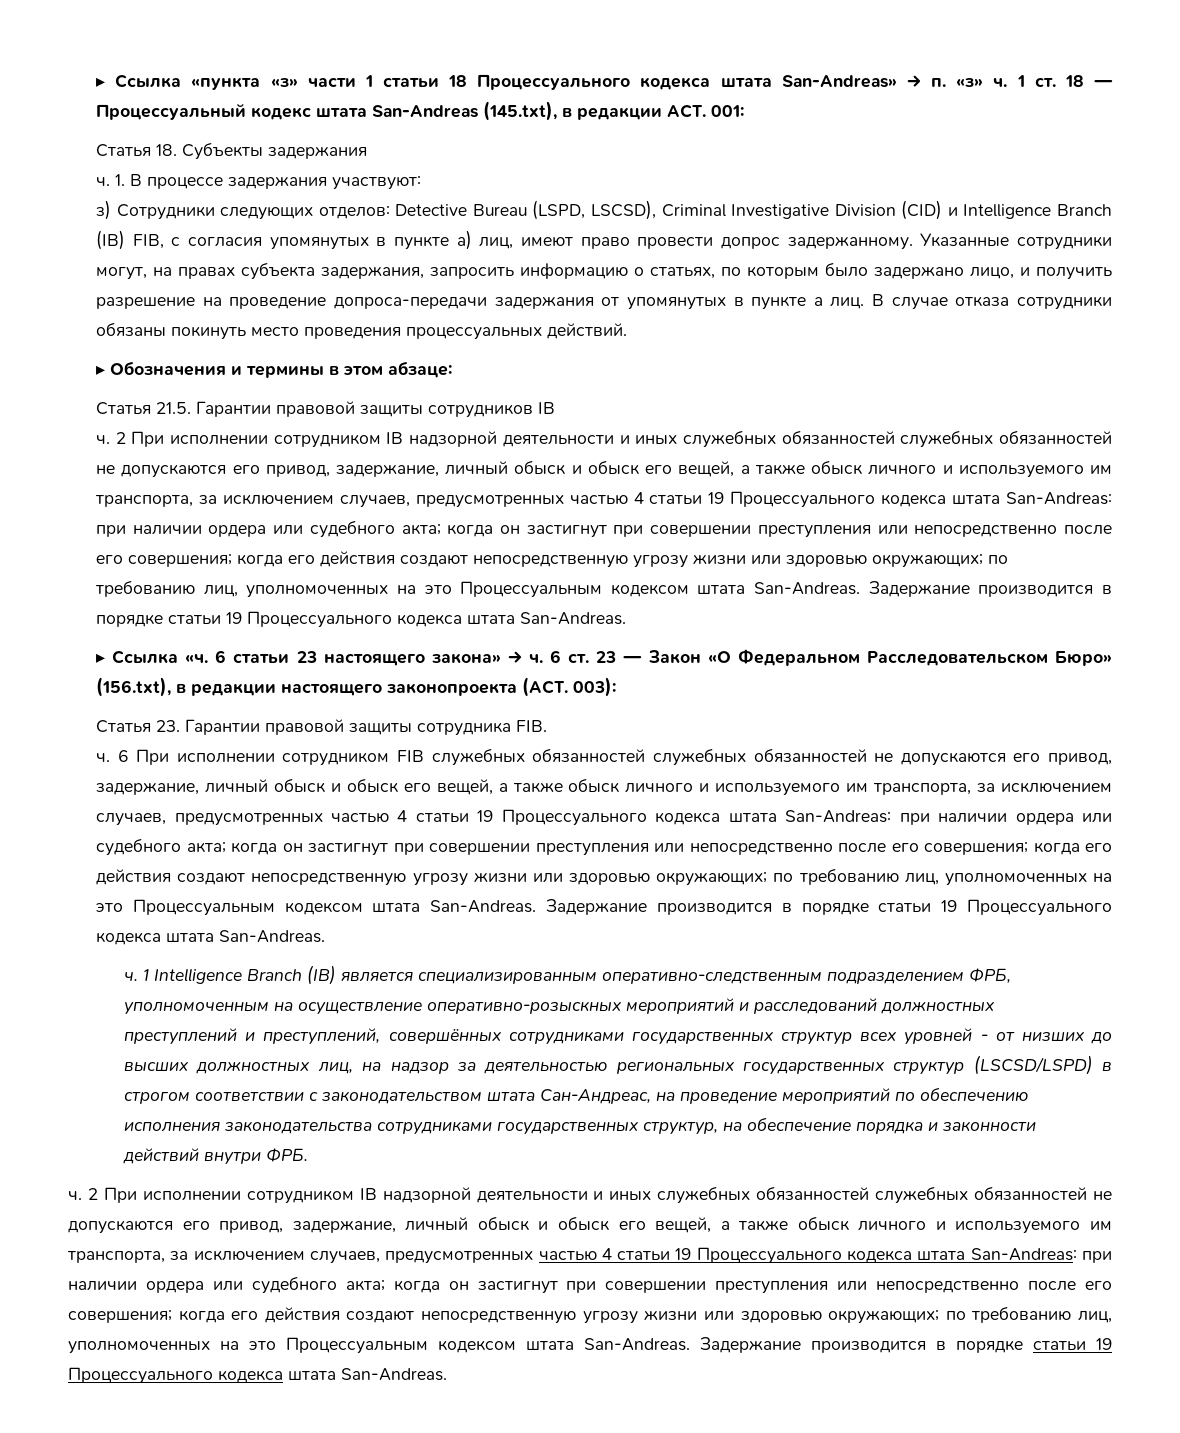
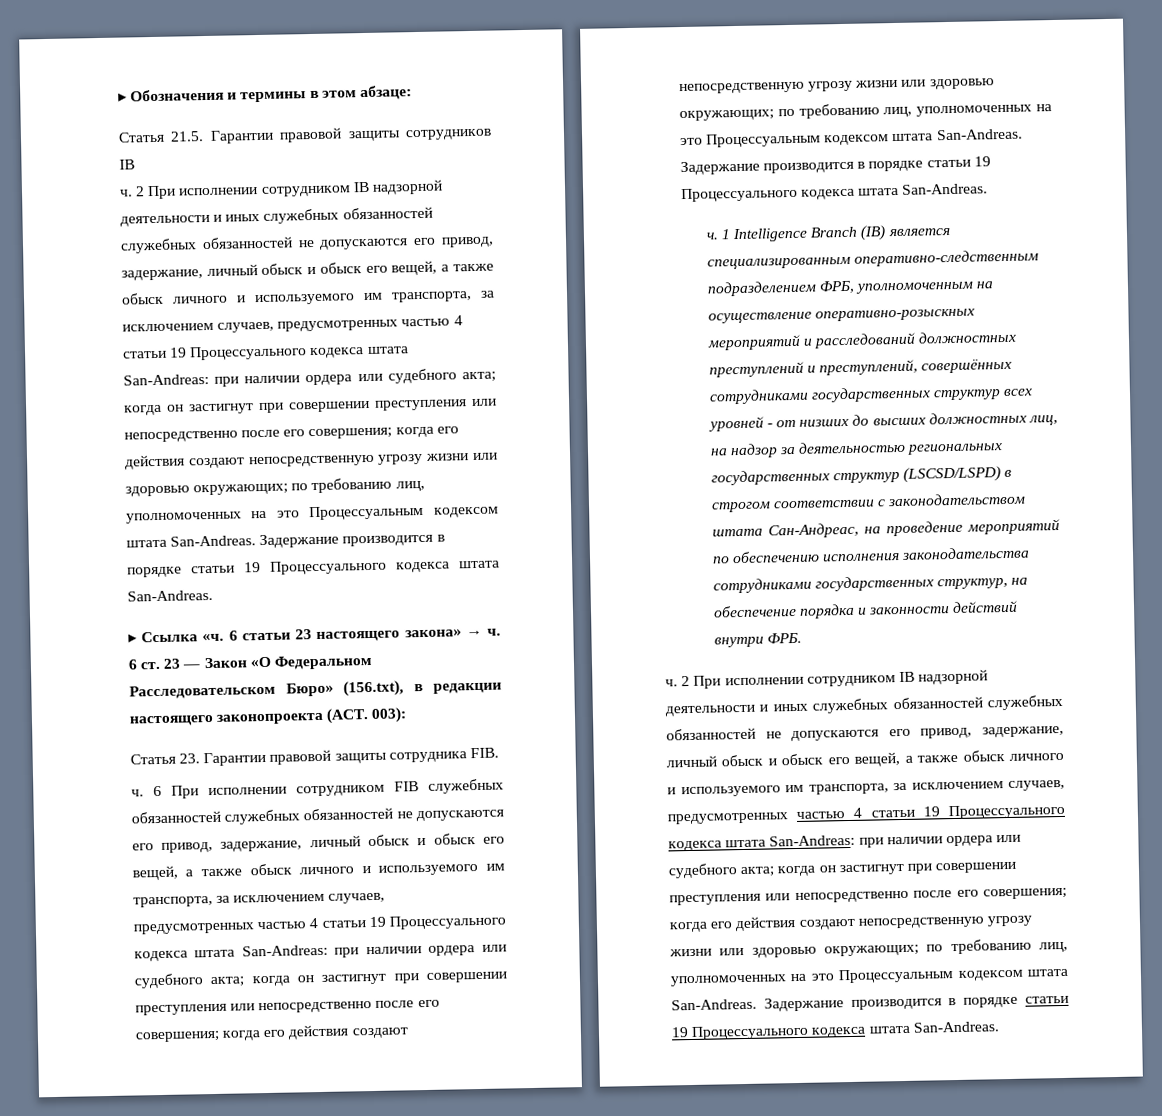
- ▸ Ссылка «пункта «з» части 1 статьи 18 Процессуального кодекса штата San-Andreas» → п. «з» ч. 1 ст. 18 — Процессуальный кодекс штата San-Andreas (145.txt), в редакции ACT. 001:
- Статья 18. Субъекты задержания
- ч. 1. В процессе задержания участвуют:
- з) Сотрудники следующих отделов: Detective Bureau (LSPD, LSCSD), Criminal Investigative Division (CID) и Intelligence Branch (IB) FIB, с согласия упомянутых в пункте а) лиц, имеют право провести допрос задержанному. Указанные сотрудники могут, на правах субъекта задержания, запросить информацию о статьях, по которым было задержано лицо, и получить разрешение на проведение допроса-передачи задержания от упомянутых в пункте а лиц. В случае отказа сотрудники обязаны покинуть место проведения процессуальных действий.

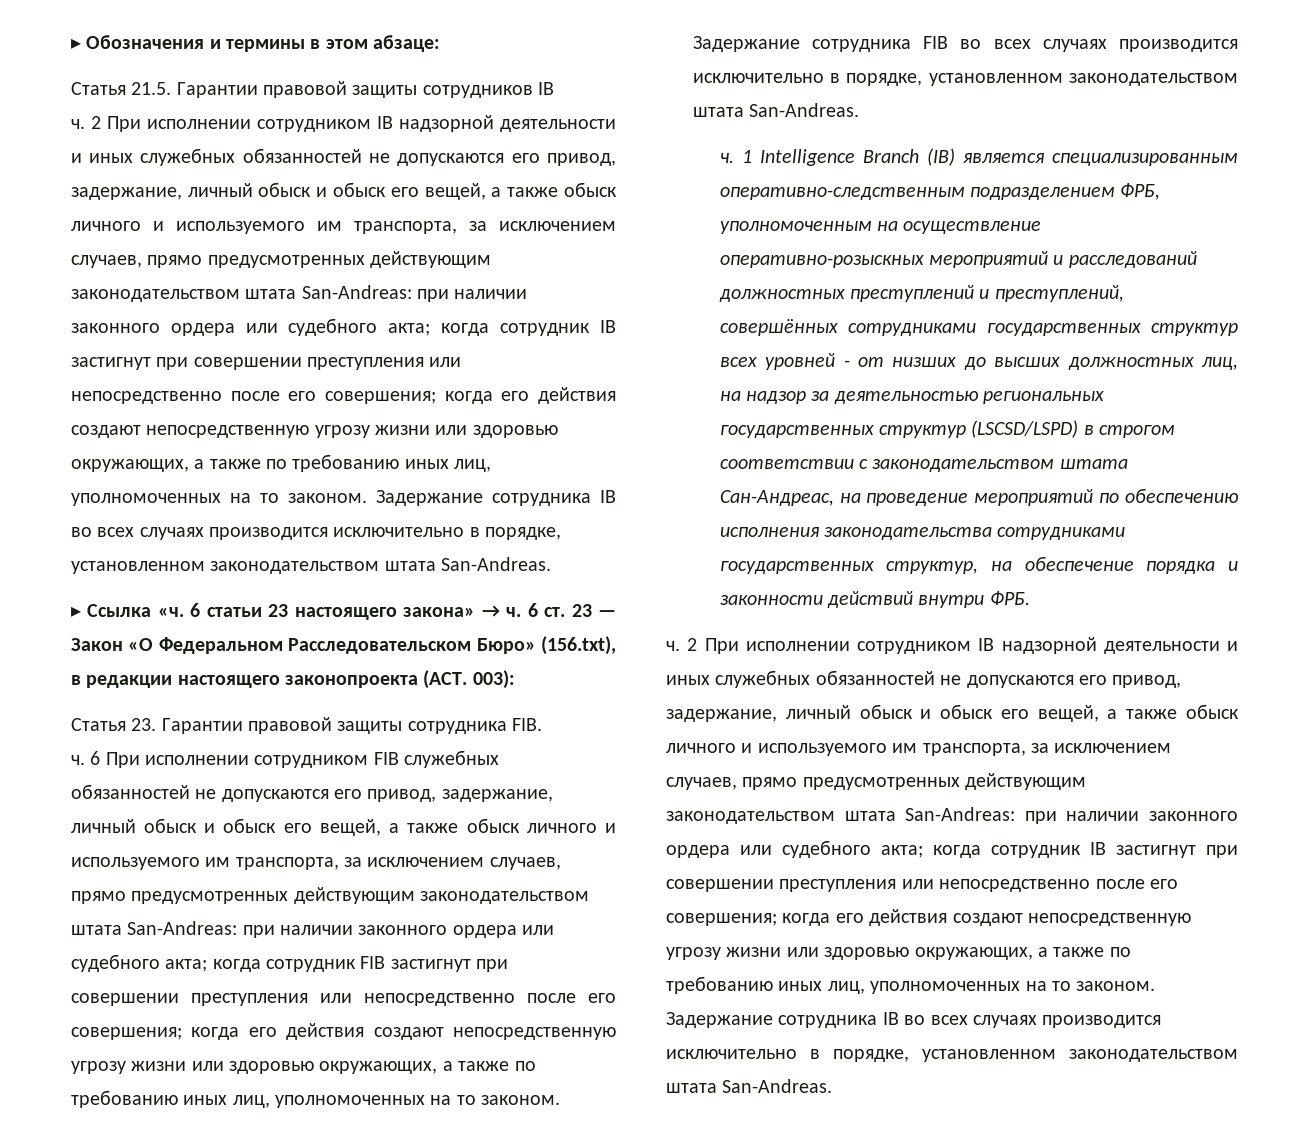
  Статья 21.5. Гарантии правовой защиты сотрудников IB
- ч. 2 При исполнении сотрудником IB надзорной деятельности и иных служебных обязанностей служебных обязанностей не допускаются его привод, задержание, личный обыск и обыск его вещей, а также обыск личного и используемого им транспорта, за исключением случаев, предусмотренных частью 4 статьи 19 Процессуального кодекса штата San-Andreas: при наличии ордера или судебного акта; когда он застигнут при совершении преступления или непосредственно после его совершения; когда его действия создают непосредственную угрозу жизни или здоровью окружающих; по требованию лиц, уполномоченных на это Процессуальным кодексом штата San-Andreas. Задержание производится в порядке статьи 19 Процессуального кодекса штата San-Andreas.
+ ч. 2 При исполнении сотрудником IB надзорной деятельности и иных служебных обязанностей не допускаются его привод, задержание, личный обыск и обыск его вещей, а также обыск личного и используемого им транспорта, за исключением случаев, прямо предусмотренных действующим законодательством штата San-Andreas: при наличии законного ордера или судебного акта; когда сотрудник IB застигнут при совершении преступления или непосредственно после его совершения; когда его действия создают непосредственную угрозу жизни или здоровью окружающих, а также по требованию иных лиц, уполномоченных на то законом. Задержание сотрудника IB во всех случаях производится исключительно в порядке, установленном законодательством штата San-Andreas.
- ч. 6 При исполнении сотрудником FIB служебных обязанностей служебных обязанностей не допускаются его привод, задержание, личный обыск и обыск его вещей, а также обыск личного и используемого им транспорта, за исключением случаев, предусмотренных частью 4 статьи 19 Процессуального кодекса штата San-Andreas: при наличии ордера или судебного акта; когда он застигнут при совершении преступления или непосредственно после его совершения; когда его действия создают непосредственную угрозу жизни или здоровью окружающих; по требованию лиц, уполномоченных на это Процессуальным кодексом штата San-Andreas. Задержание производится в порядке статьи 19 Процессуального кодекса штата San-Andreas.
+ ч. 6 При исполнении сотрудником FIB служебных обязанностей не допускаются его привод, задержание, личный обыск и обыск его вещей, а также обыск личного и используемого им транспорта, за исключением случаев, прямо предусмотренных действующим законодательством штата San-Andreas: при наличии законного ордера или судебного акта; когда сотрудник FIB застигнут при совершении преступления или непосредственно после его совершения; когда его действия создают непосредственную угрозу жизни или здоровью окружающих, а также по требованию иных лиц, уполномоченных на то законом. Задержание сотрудника FIB во всех случаях производится исключительно в порядке, установленном законодательством штата San-Andreas.
  ч. 1 Intelligence Branch (IB) является специализированным оперативно-следственным подразделением ФРБ, уполномоченным на осуществление оперативно-розыскных мероприятий и расследований должностных преступлений и преступлений, совершённых сотрудниками государственных структур всех уровней - от низших до высших должностных лиц, на надзор за деятельностью региональных государственных структур (LSCSD/LSPD) в строгом соответствии с законодательством штата Сан-Андреас, на проведение мероприятий по обеспечению исполнения законодательства сотрудниками государственных структур, на обеспечение порядка и законности действий внутри ФРБ.
- ч. 2 При исполнении сотрудником IB надзорной деятельности и иных служебных обязанностей служебных обязанностей не допускаются его привод, задержание, личный обыск и обыск его вещей, а также обыск личного и используемого им транспорта, за исключением случаев, предусмотренных частью 4 статьи 19 Процессуального кодекса штата San-Andreas: при наличии ордера или судебного акта; когда он застигнут при совершении преступления или непосредственно после его совершения; когда его действия создают непосредственную угрозу жизни или здоровью окружающих; по требованию лиц, уполномоченных на это Процессуальным кодексом штата San-Andreas. Задержание производится в порядке статьи 19 Процессуального кодекса штата San-Andreas.
+ ч. 2 При исполнении сотрудником IB надзорной деятельности и иных служебных обязанностей не допускаются его привод, задержание, личный обыск и обыск его вещей, а также обыск личного и используемого им транспорта, за исключением случаев, прямо предусмотренных действующим законодательством штата San-Andreas: при наличии законного ордера или судебного акта; когда сотрудник IB застигнут при совершении преступления или непосредственно после его совершения; когда его действия создают непосредственную угрозу жизни или здоровью окружающих, а также по требованию иных лиц, уполномоченных на то законом. Задержание сотрудника IB во всех случаях производится исключительно в порядке, установленном законодательством штата San-Andreas.

